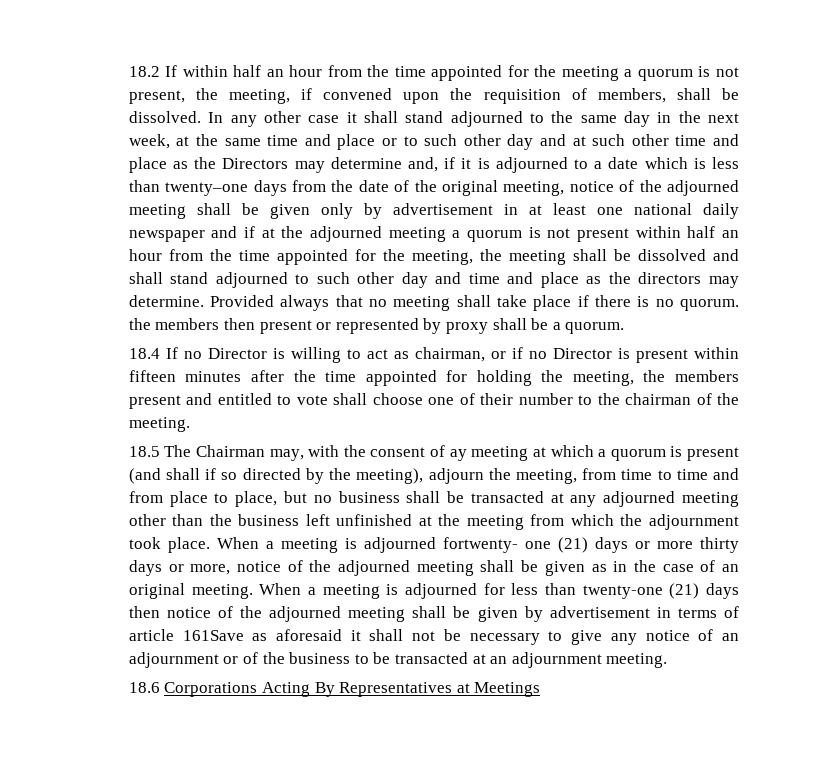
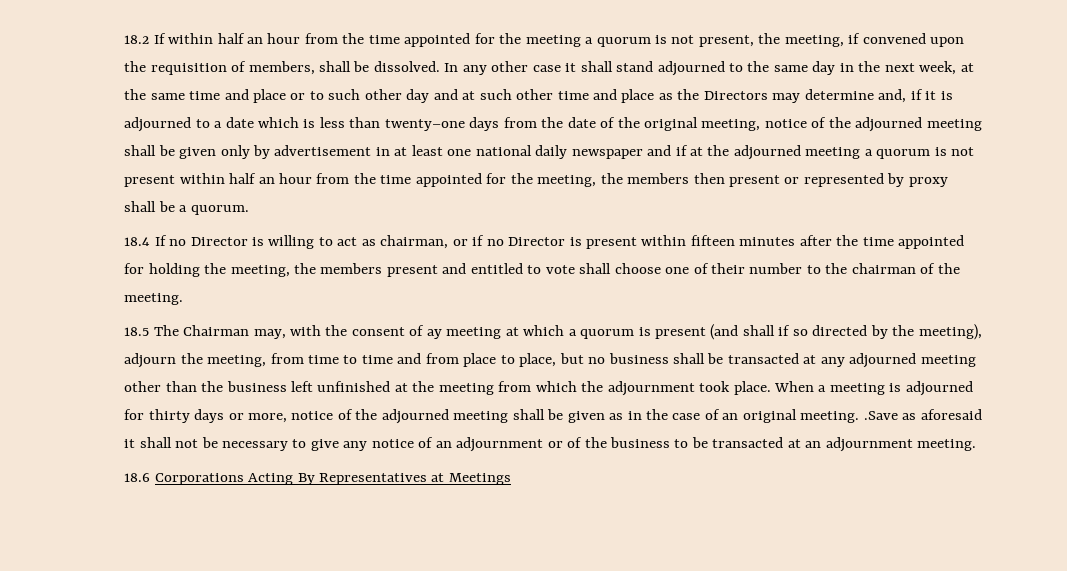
- In any other case it shall stand adjourned to the same day in the next week, at the same time and place or to such other day and at such other time and place as the Directors may determine and, if it is adjourned to a date which is less than twenty–one days from the date of the original meeting, notice of the adjourned meeting shall be given only by advertisement in at least one national daily newspaper and if at the adjourned meeting a quorum is not present within half an hour from the time appointed for the meeting, the meeting shall be dissolved and shall stand adjourned to such other day and time and place as the directors may determine. Provided always that no meeting shall take place if there is no quorum. the members then present or represented by proxy shall be a quorum.
+ In any other case it shall stand adjourned to the same day in the next week, at the same time and place or to such other day and at such other time and place as the Directors may determine and, if it is adjourned to a date which is less than twenty–one days from the date of the original meeting, notice of the adjourned meeting shall be given only by advertisement in at least one national daily newspaper and if at the adjourned meeting a quorum is not present within half an hour from the time appointed for the meeting, the members then present or represented by proxy shall be a quorum.
- When a meeting is adjourned fortwenty- one (21) days or more thirty days or more, notice of the adjourned meeting shall be given as in the case of an original meeting. When a meeting is adjourned for less than twenty-one (21) days then notice of the adjourned meeting shall be given by advertisement in terms of article 161Save as aforesaid it shall not be necessary to give any notice of an adjournment or of the business to be transacted at an adjournment meeting.
+ When a meeting is adjourned for thirty days or more, notice of the adjourned meeting shall be given as in the case of an original meeting. .Save as aforesaid it shall not be necessary to give any notice of an adjournment or of the business to be transacted at an adjournment meeting.

